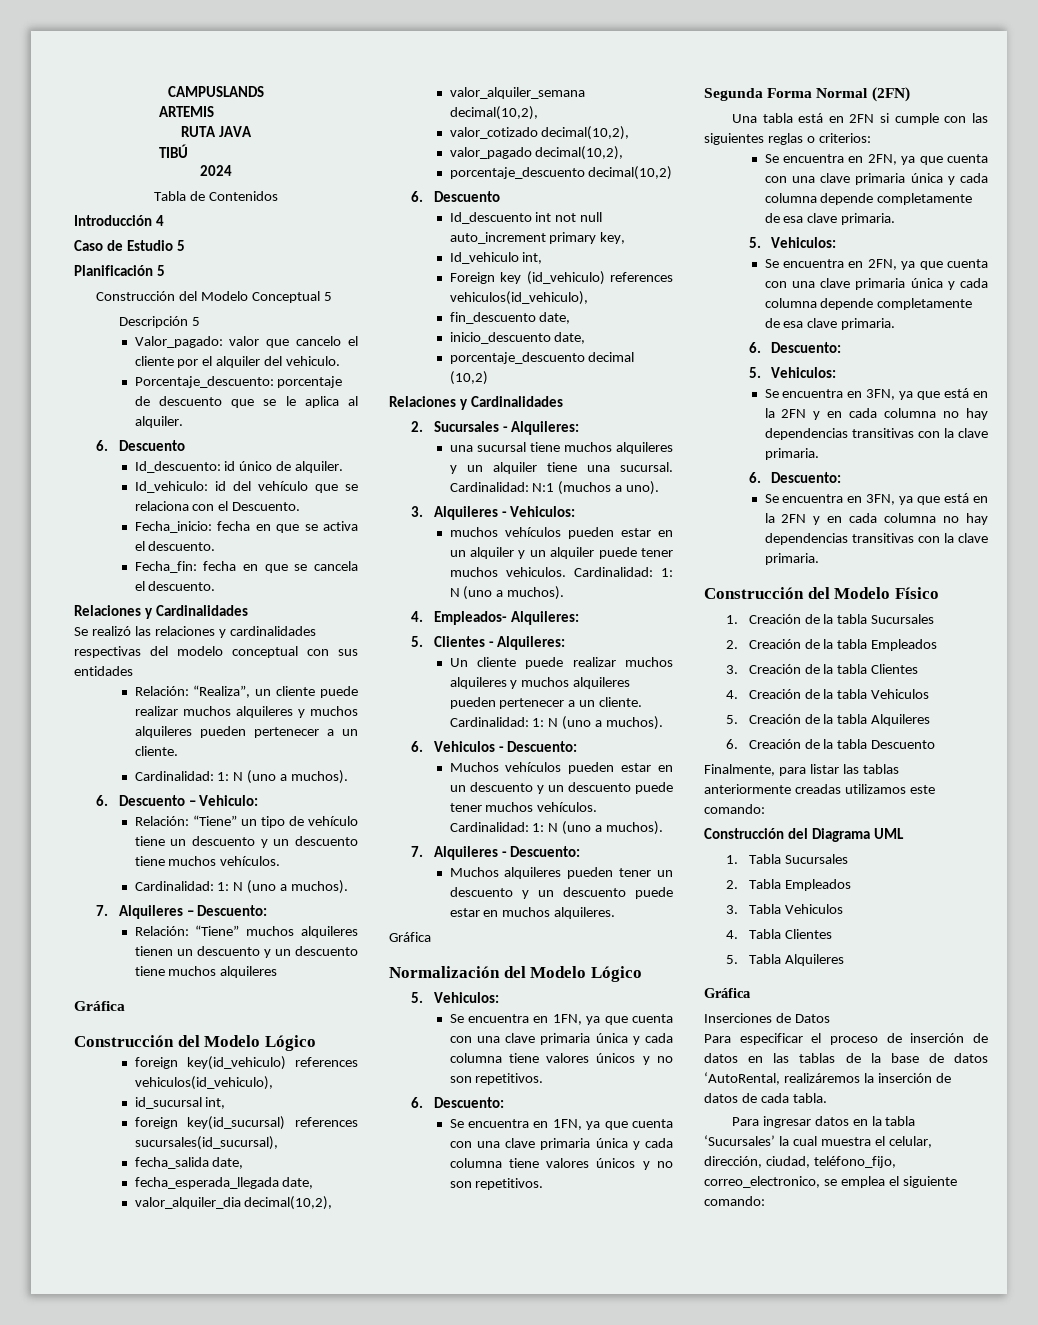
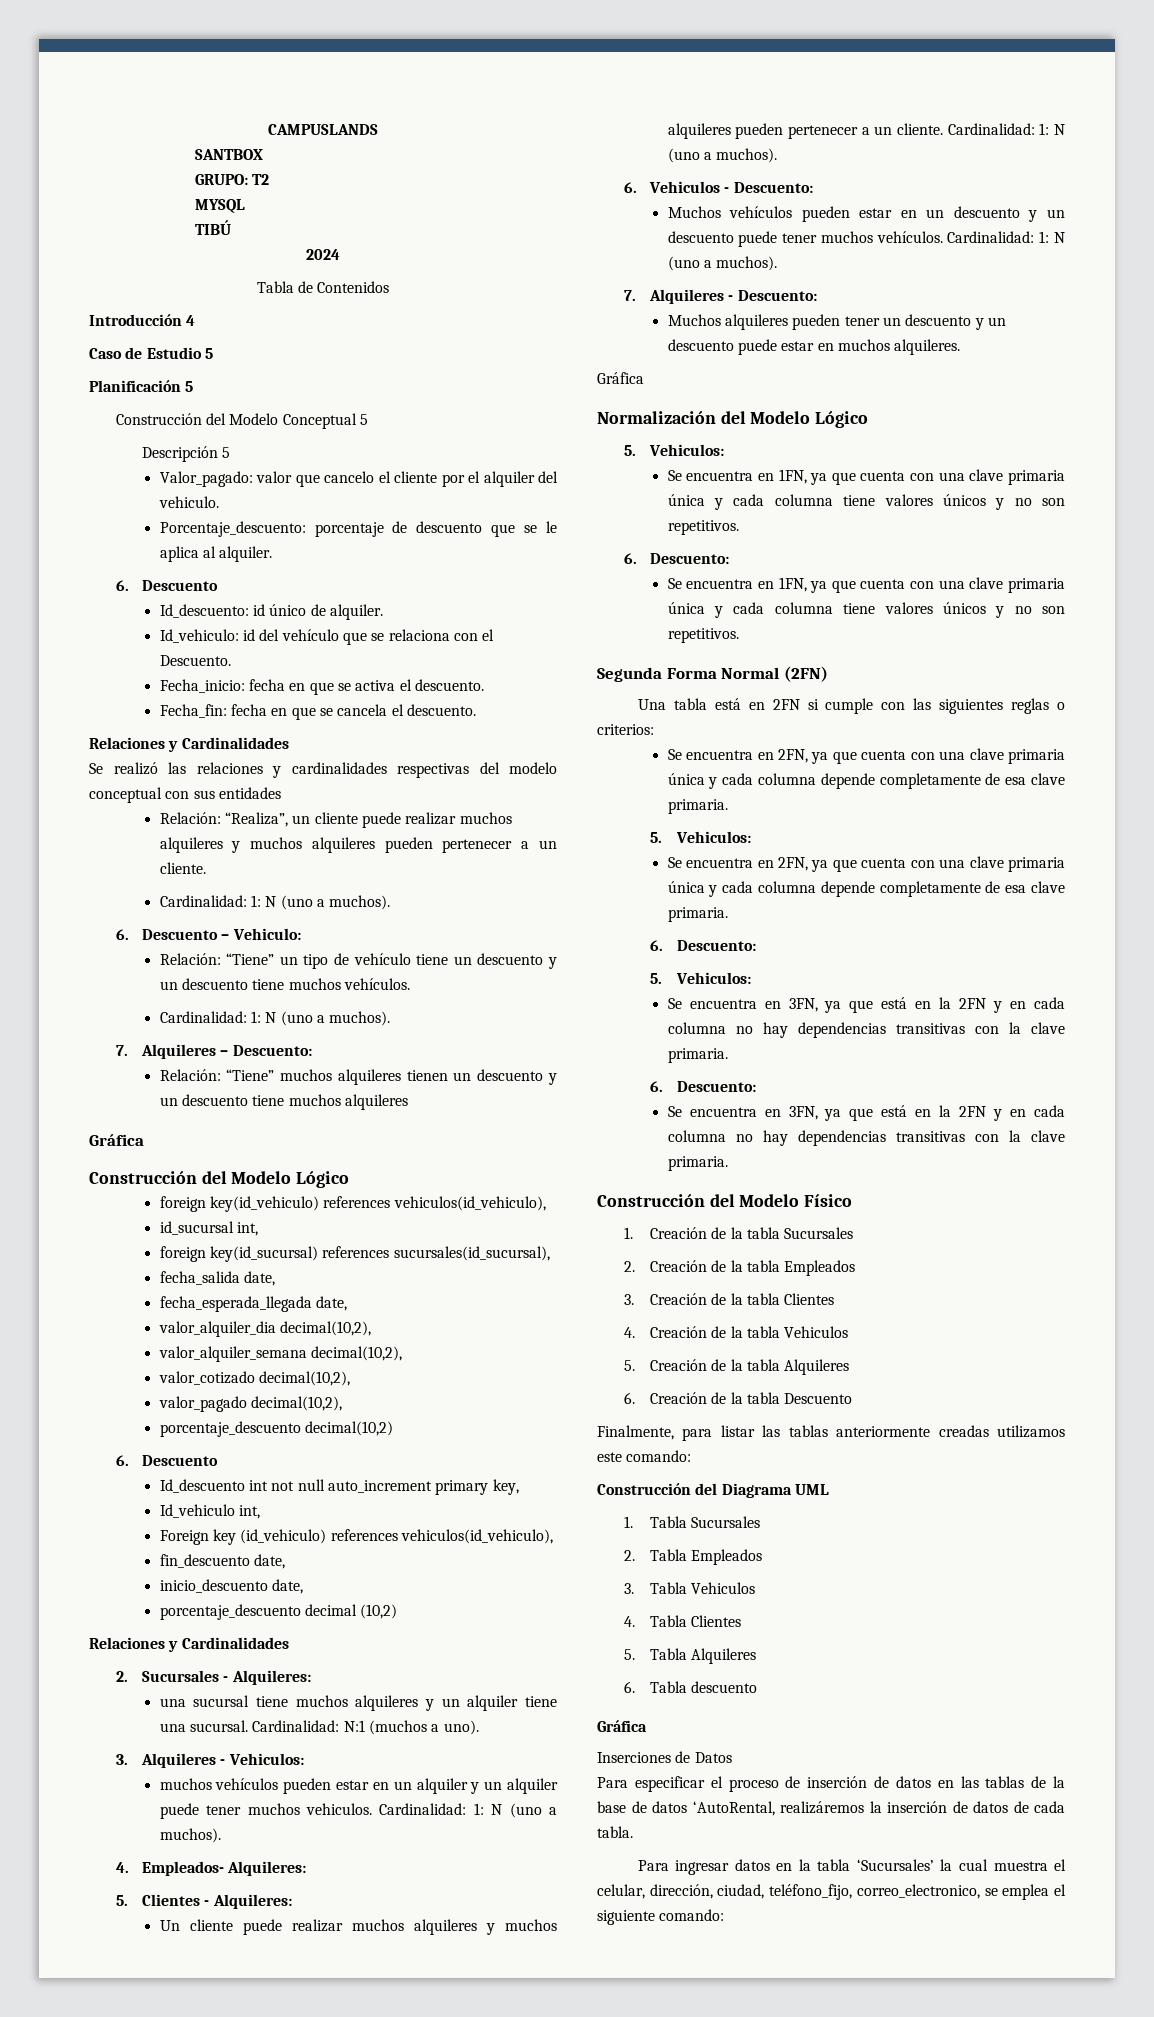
- ARTEMIS
- RUTA JAVA
+ SANTBOX
+ GRUPO: T2
+ MYSQL
+ 6. Tabla descuento

